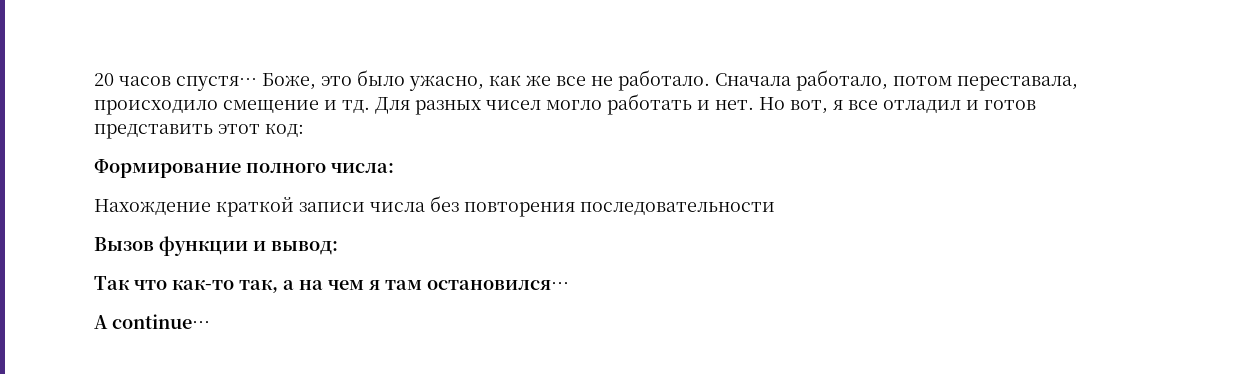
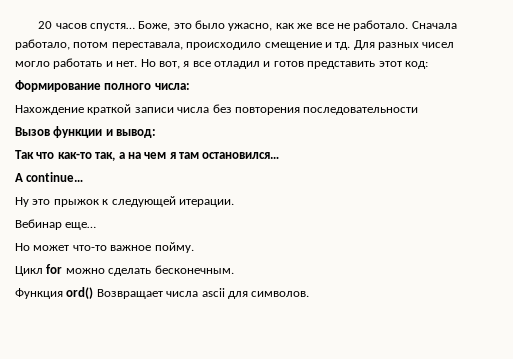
+ Ну это прыжок к следующей итерации.
+ Вебинар еще…
+ Но может что-то важное пойму.
+ Цикл for можно сделать бесконечным.
+ Функция ord() Возвращает числа ascii для символов.

